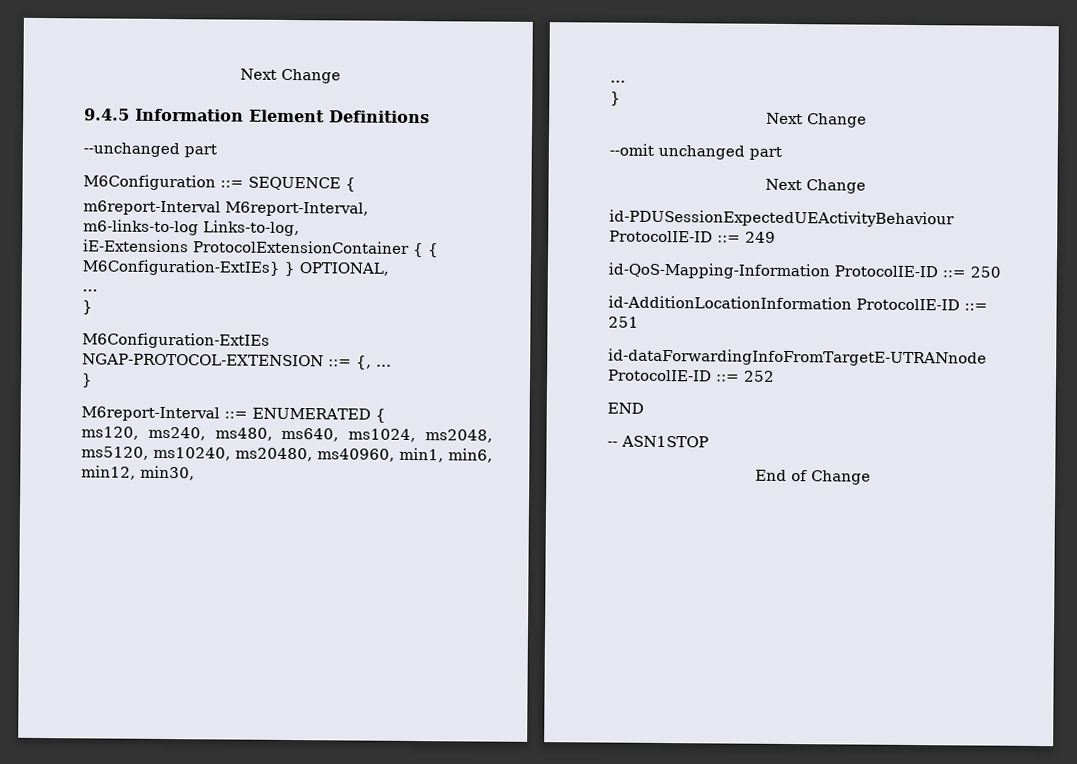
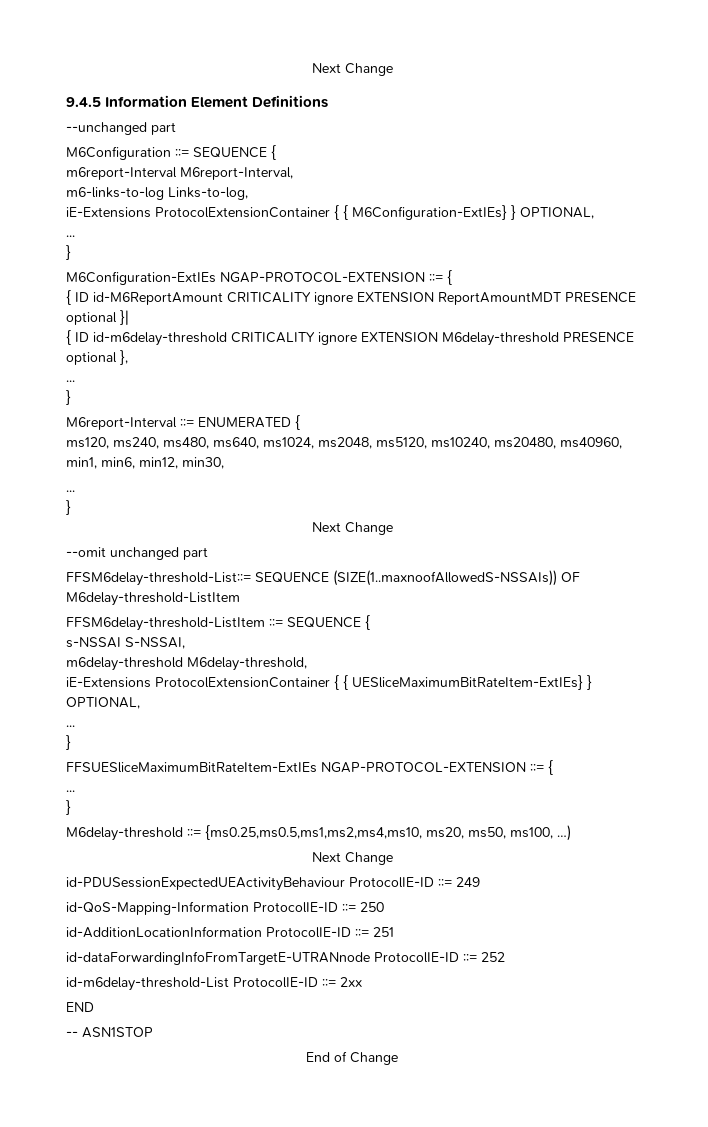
- M6Configuration-ExtIEs NGAP-PROTOCOL-EXTENSION ::= {, ...
+ M6Configuration-ExtIEs NGAP-PROTOCOL-EXTENSION ::= {
+ { ID id-M6ReportAmount CRITICALITY ignore EXTENSION ReportAmountMDT PRESENCE optional }|
+ { ID id-m6delay-threshold CRITICALITY ignore EXTENSION M6delay-threshold PRESENCE optional },
+ ...
+ FFSM6delay-threshold-List::= SEQUENCE (SIZE(1..maxnoofAllowedS-NSSAIs)) OF M6delay-threshold-ListItem
+ FFSM6delay-threshold-ListItem ::= SEQUENCE {
+ s-NSSAI S-NSSAI,
+ m6delay-threshold M6delay-threshold,
+ iE-Extensions ProtocolExtensionContainer { { UESliceMaximumBitRateItem-ExtIEs} } OPTIONAL,
+ ...
+ }
+ FFSUESliceMaximumBitRateItem-ExtIEs NGAP-PROTOCOL-EXTENSION ::= {
+ ...
+ }
+ M6delay-threshold ::= {ms0.25,ms0.5,ms1,ms2,ms4,ms10, ms20, ms50, ms100, …)
+ id-m6delay-threshold-List ProtocolIE-ID ::= 2xx

